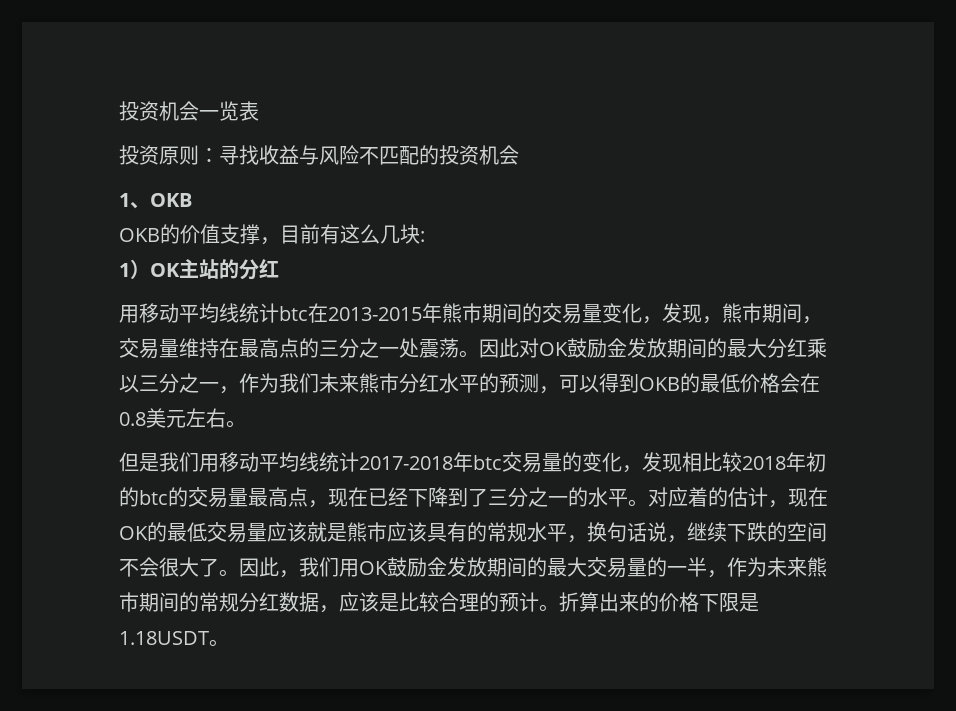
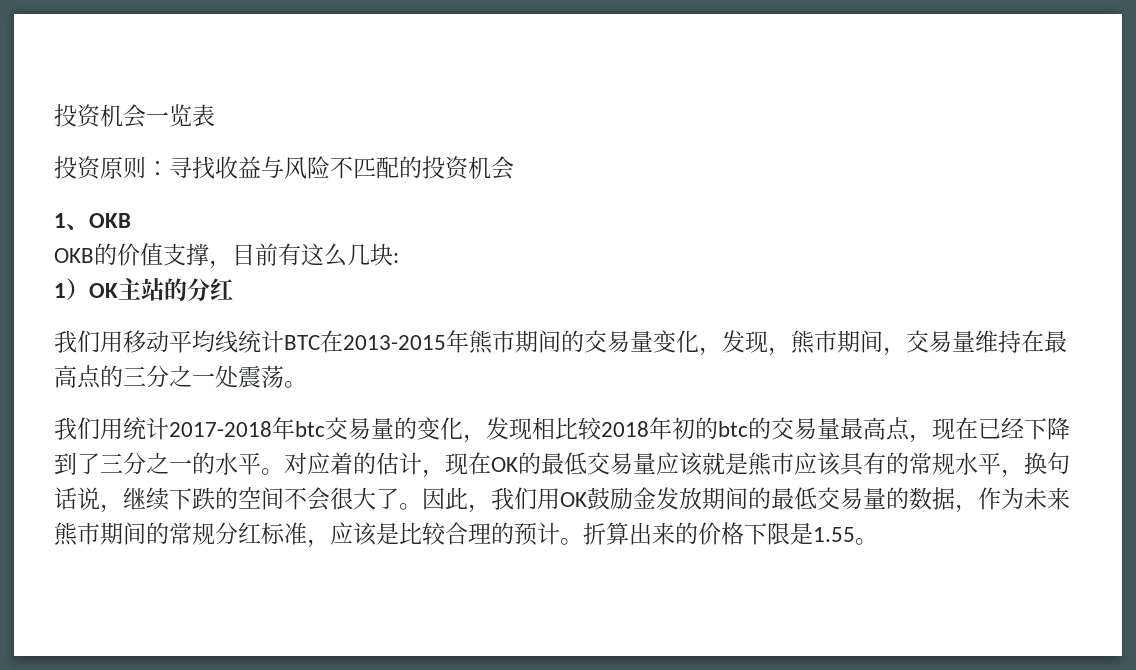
- 用移动平均线统计btc在2013-2015年熊市期间的交易量变化，发现，熊市期间，交易量维持在最高点的三分之一处震荡。因此对OK鼓励金发放期间的最大分红乘以三分之一，作为我们未来熊市分红水平的预测，可以得到OKB的最低价格会在0.8美元左右。
- 但是我们用移动平均线统计2017-2018年btc交易量的变化，发现相比较2018年初的btc的交易量最高点，现在已经下降到了三分之一的水平。
+ 我们用移动平均线统计BTC在2013-2015年熊市期间的交易量变化，发现，熊市期间，交易量维持在最高点的三分之一处震荡。
+ 我们用统计2017-2018年btc交易量的变化，发现相比较2018年初的btc的交易量最高点，现在已经下降到了三分之一的水平。
- 因此，我们用OK鼓励金发放期间的最大交易量的一半，作为未来熊市期间的常规分红数据，应该是比较合理的预计。
+ 因此，我们用OK鼓励金发放期间的最低交易量的数据，作为未来熊市期间的常规分红标准，应该是比较合理的预计。
- 折算出来的价格下限是1.18USDT。
+ 折算出来的价格下限是1.55。

